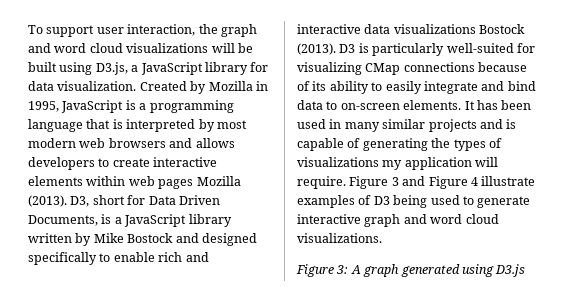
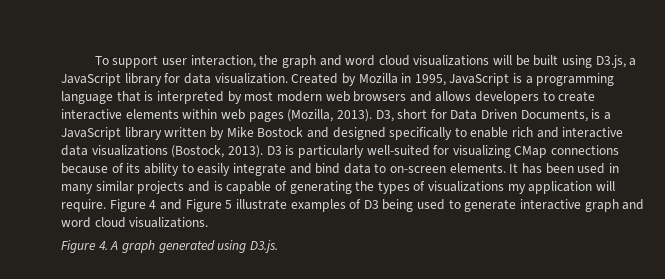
- Created by Mozilla in 1995, JavaScript is a programming language that is interpreted by most modern web browsers and allows developers to create interactive elements within web pages Mozilla (2013).
+ Created by Mozilla in 1995, JavaScript is a programming language that is interpreted by most modern web browsers and allows developers to create interactive elements within web pages (Mozilla, 2013).
- D3, short for Data Driven Documents, is a JavaScript library written by Mike Bostock and designed specifically to enable rich and interactive data visualizations Bostock (2013).
+ D3, short for Data Driven Documents, is a JavaScript library written by Mike Bostock and designed specifically to enable rich and interactive data visualizations (Bostock, 2013).
- Figure 3 and Figure 4 illustrate examples of D3 being used to generate interactive graph and word cloud visualizations.
+ Figure 4 and Figure 5 illustrate examples of D3 being used to generate interactive graph and word cloud visualizations.
- Figure 3: A graph generated using D3.js
+ Figure 4. A graph generated using D3.js.

